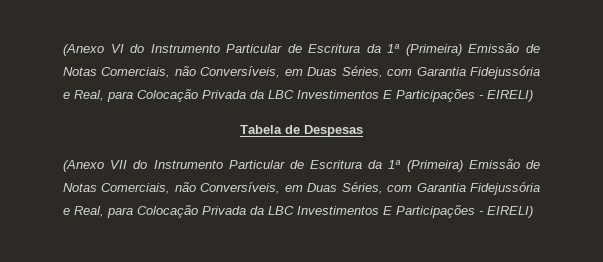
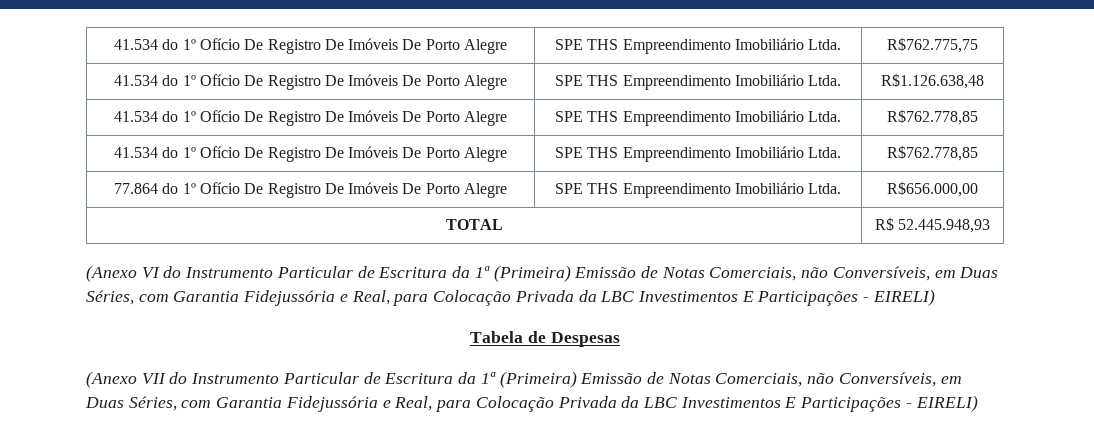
+ 41.534 do 1º Ofício De Registro De Imóveis De Porto Alegre | SPE THS Empreendimento Imobiliário Ltda. | R$762.775,75
+ 41.534 do 1º Ofício De Registro De Imóveis De Porto Alegre | SPE THS Empreendimento Imobiliário Ltda. | R$1.126.638,48
+ 41.534 do 1º Ofício De Registro De Imóveis De Porto Alegre | SPE THS Empreendimento Imobiliário Ltda. | R$762.778,85
+ 41.534 do 1º Ofício De Registro De Imóveis De Porto Alegre | SPE THS Empreendimento Imobiliário Ltda. | R$762.778,85
+ 77.864 do 1º Ofício De Registro De Imóveis De Porto Alegre | SPE THS Empreendimento Imobiliário Ltda. | R$656.000,00
+ TOTAL | R$ 52.445.948,93

